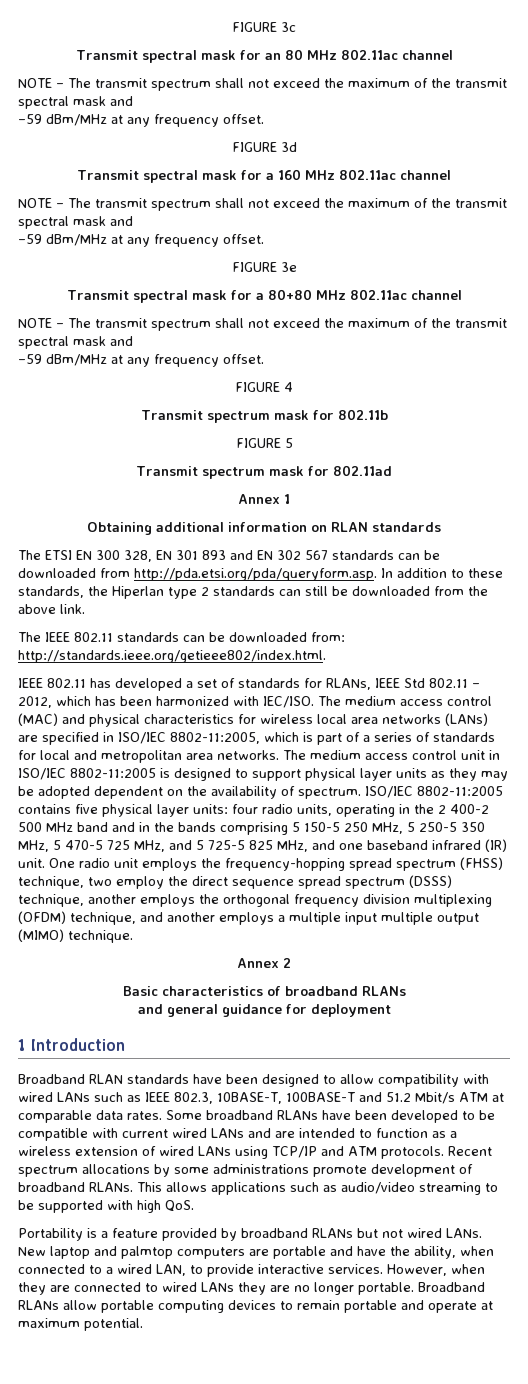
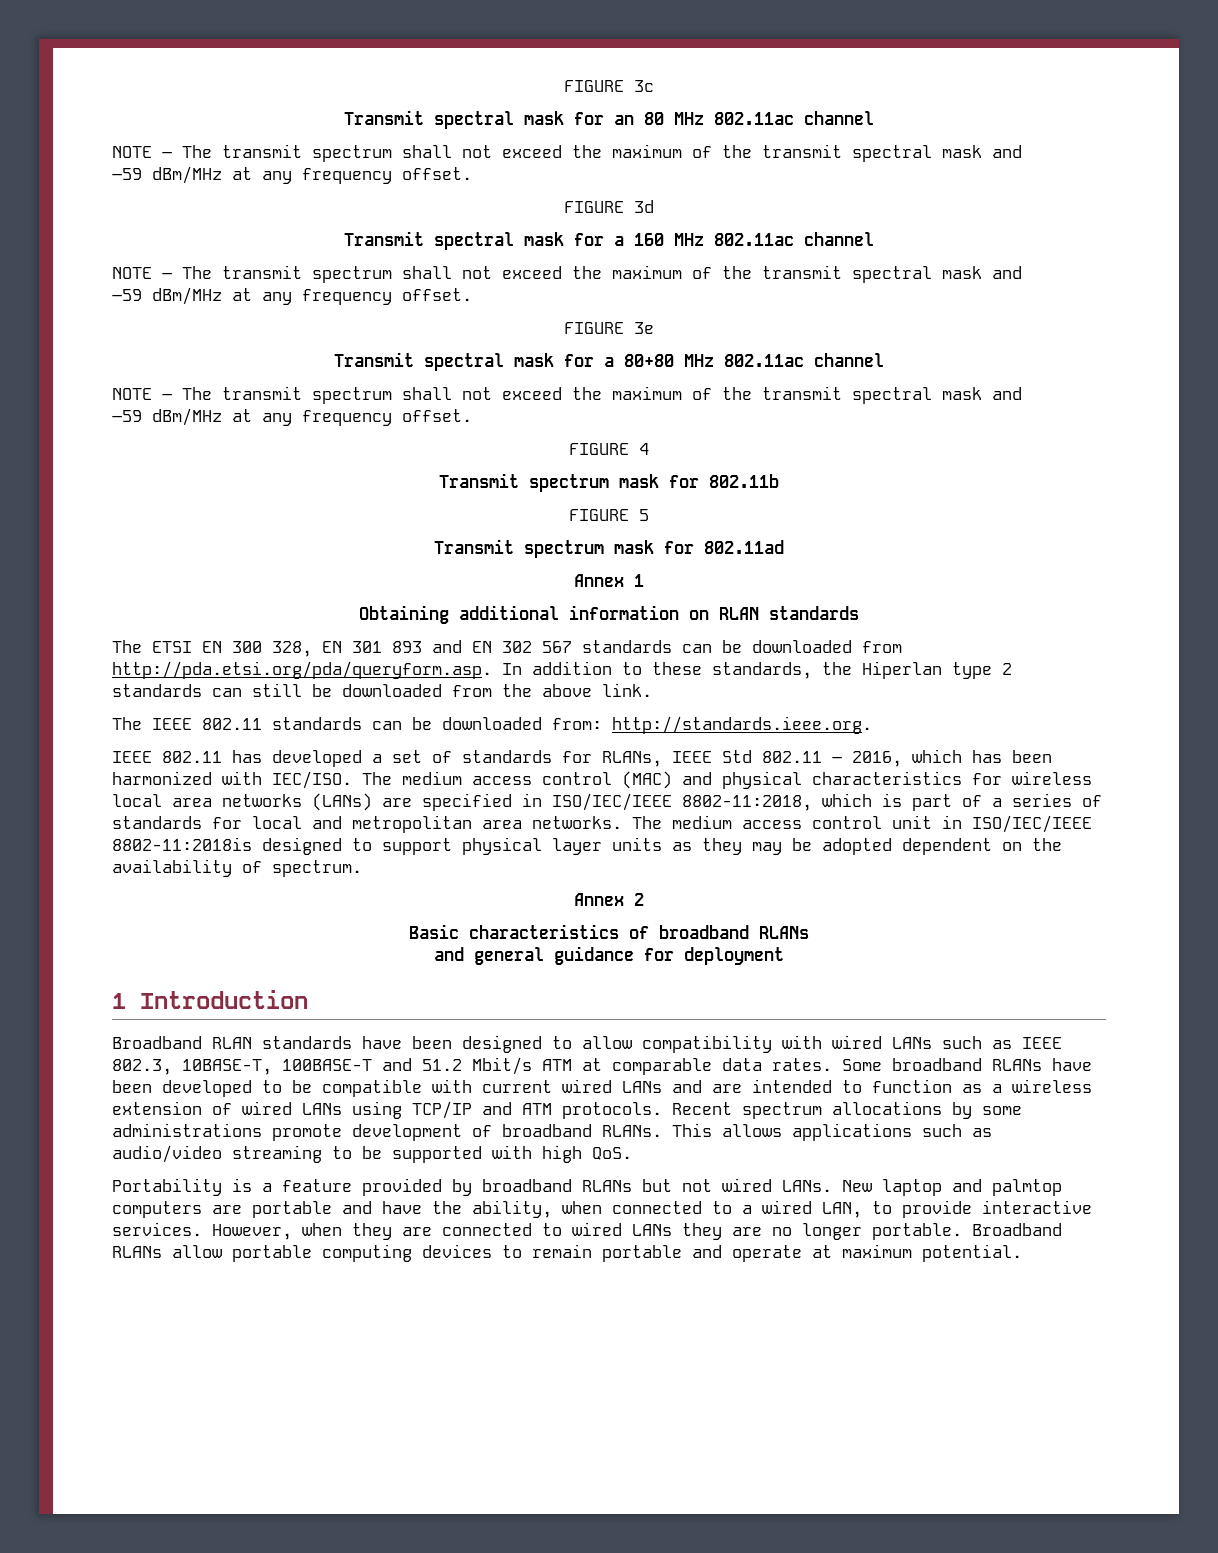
- The IEEE 802.11 standards can be downloaded from: http://standards.ieee.org/getieee802/index.html.
+ The IEEE 802.11 standards can be downloaded from: http://standards.ieee.org.
- IEEE 802.11 has developed a set of standards for RLANs, IEEE Std 802.11 – 2012, which has been harmonized with IEC/ISO.
+ IEEE 802.11 has developed a set of standards for RLANs, IEEE Std 802.11 – 2016, which has been harmonized with IEC/ISO.
- The medium access control (MAC) and physical characteristics for wireless local area networks (LANs) are specified in ISO/IEC 8802-11:2005, which is part of a series of standards for local and metropolitan area networks.
+ The medium access control (MAC) and physical characteristics for wireless local area networks (LANs) are specified in ISO/IEC/IEEE 8802-11:2018, which is part of a series of standards for local and metropolitan area networks.
- The medium access control unit in ISO/IEC 8802-11:2005 is designed to support physical layer units as they may be adopted dependent on the availability of spectrum. ISO/IEC 8802-11:2005 contains five physical layer units: four radio units, operating in the 2 400-2 500 MHz band and in the bands comprising 5 150-5 250 MHz, 5 250-5 350 MHz, 5 470-5 725 MHz, and 5 725-5 825 MHz, and one baseband infrared (IR) unit. One radio unit employs the frequency-hopping spread spectrum (FHSS) technique, two employ the direct sequence spread spectrum (DSSS) technique, another employs the orthogonal frequency division multiplexing (OFDM) technique, and another employs a multiple input multiple output (MIMO) technique.
+ The medium access control unit in ISO/IEC/IEEE 8802-11:2018is designed to support physical layer units as they may be adopted dependent on the availability of spectrum.

